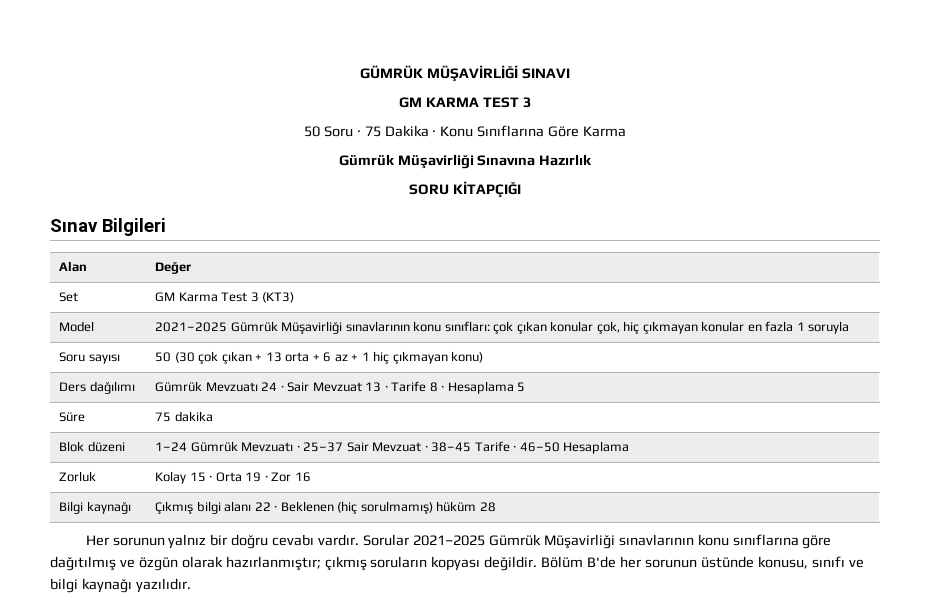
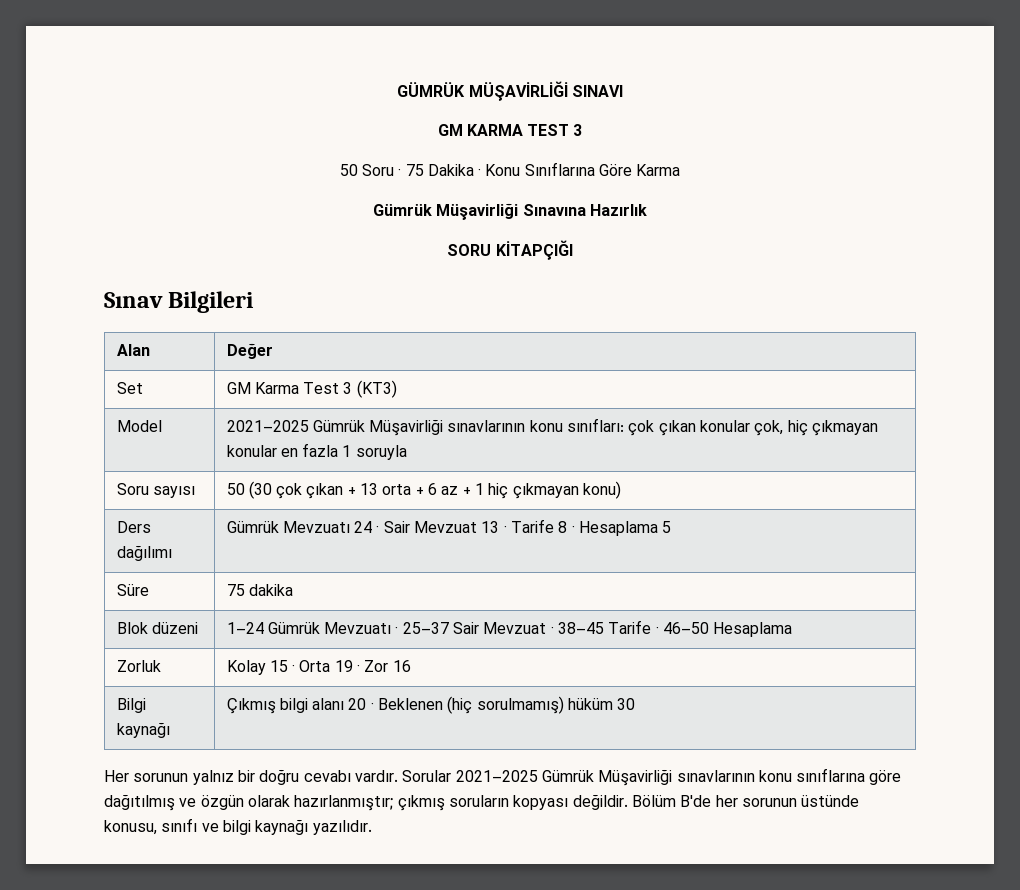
- Bilgi kaynağı | Çıkmış bilgi alanı 22 · Beklenen (hiç sorulmamış) hüküm 28
+ Bilgi kaynağı | Çıkmış bilgi alanı 20 · Beklenen (hiç sorulmamış) hüküm 30

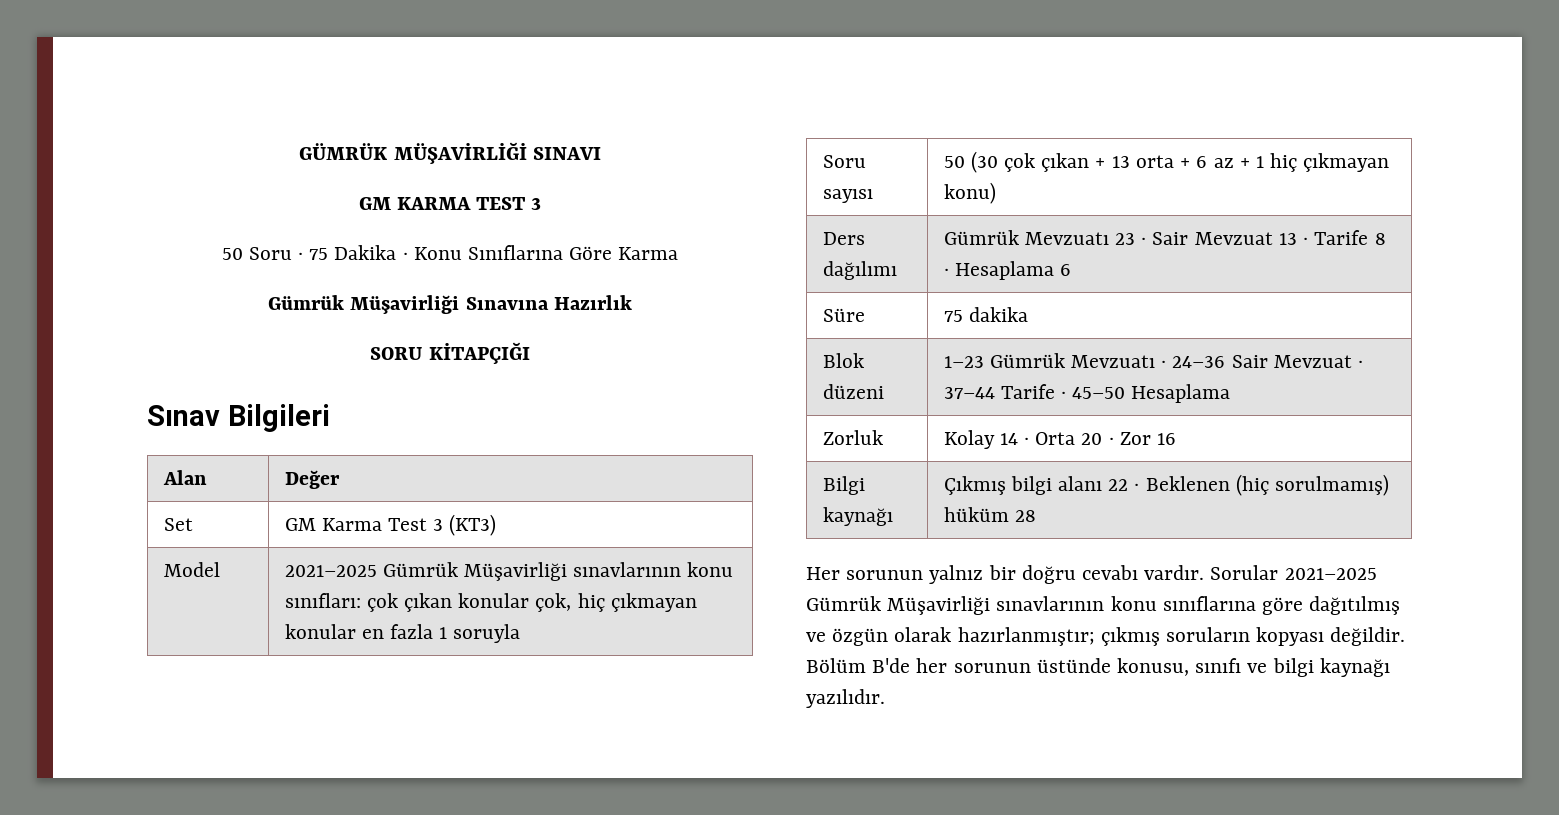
- Ders dağılımı | Gümrük Mevzuatı 24 · Sair Mevzuat 13 · Tarife 8 · Hesaplama 5
+ Ders dağılımı | Gümrük Mevzuatı 23 · Sair Mevzuat 13 · Tarife 8 · Hesaplama 6
- Blok düzeni | 1–24 Gümrük Mevzuatı · 25–37 Sair Mevzuat · 38–45 Tarife · 46–50 Hesaplama
+ Blok düzeni | 1–23 Gümrük Mevzuatı · 24–36 Sair Mevzuat · 37–44 Tarife · 45–50 Hesaplama
- Zorluk | Kolay 15 · Orta 19 · Zor 16
+ Zorluk | Kolay 14 · Orta 20 · Zor 16
- Bilgi kaynağı | Çıkmış bilgi alanı 20 · Beklenen (hiç sorulmamış) hüküm 30
+ Bilgi kaynağı | Çıkmış bilgi alanı 22 · Beklenen (hiç sorulmamış) hüküm 28

